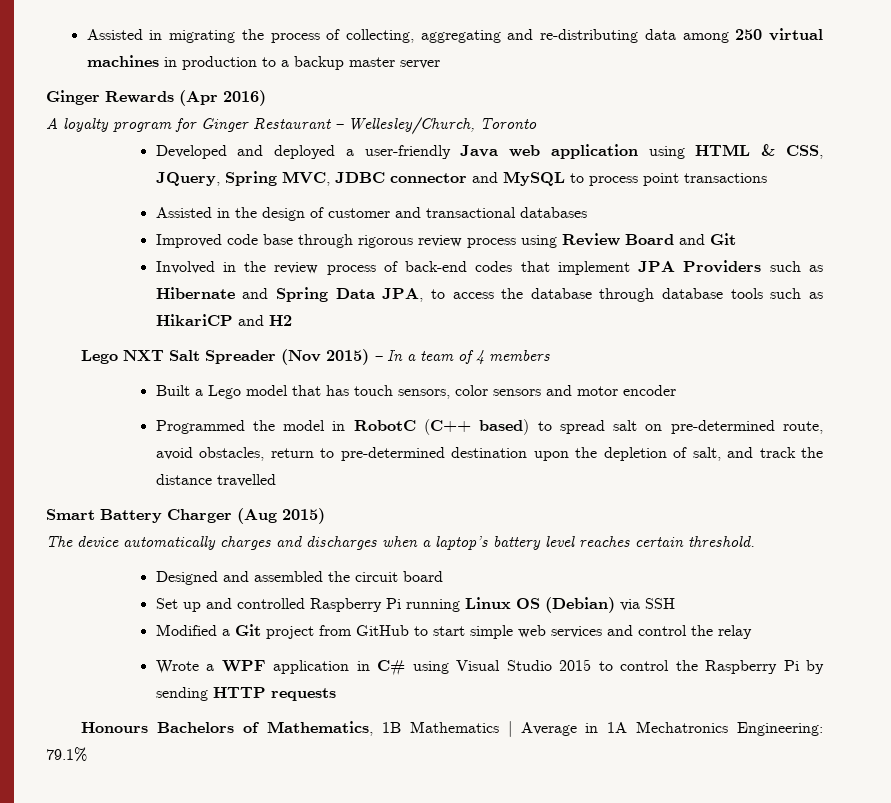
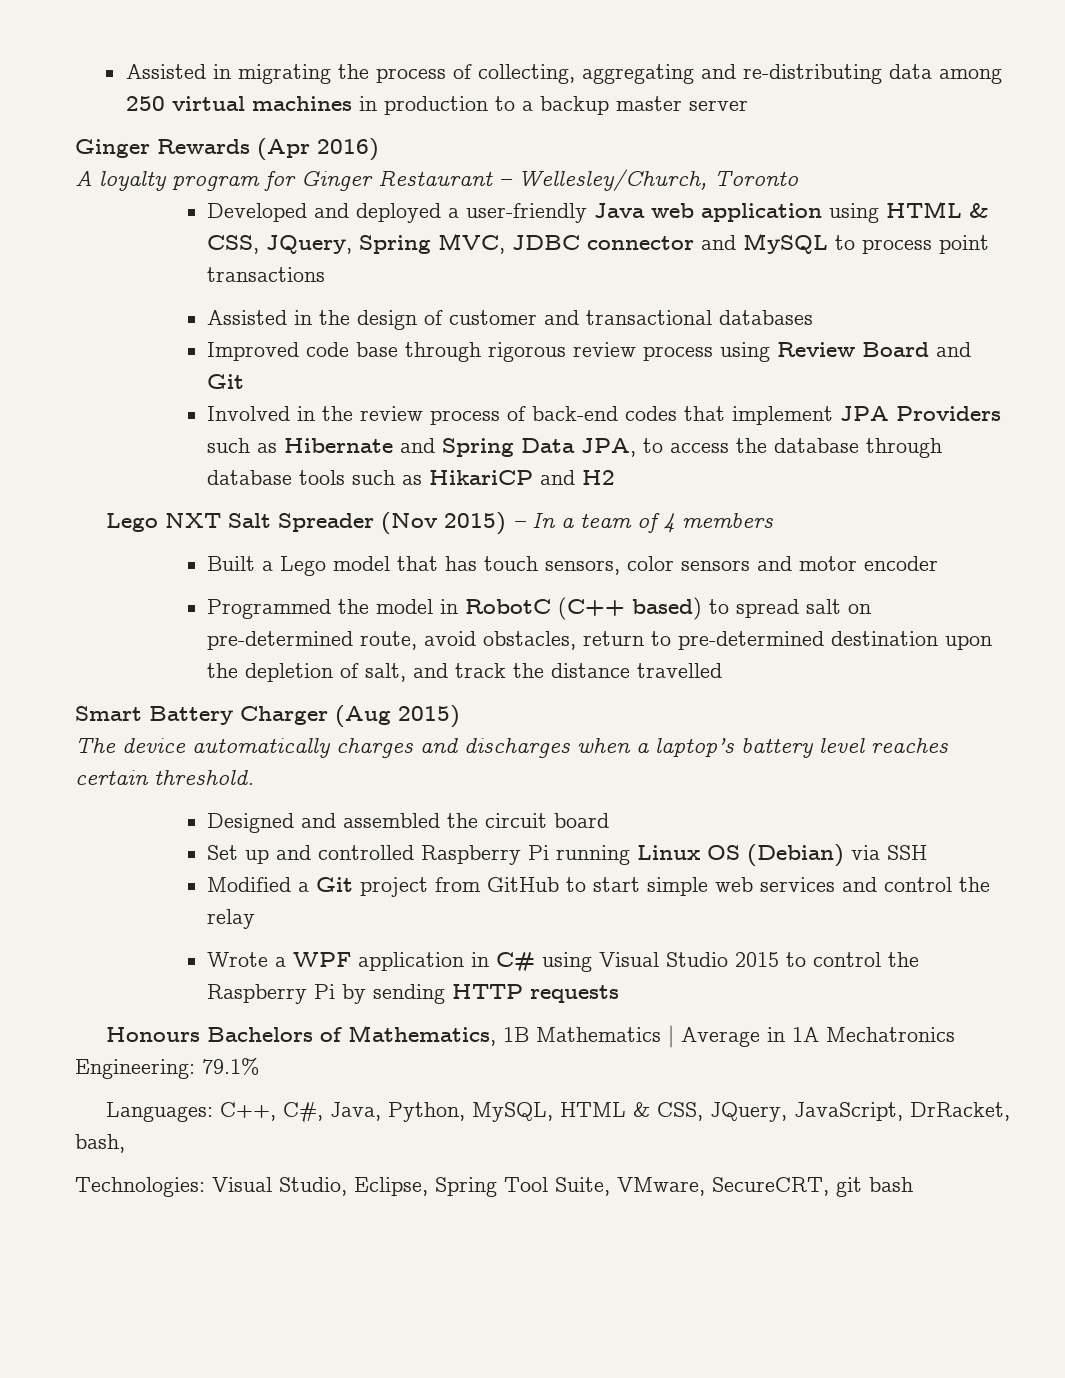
+ Languages: C++, C#, Java, Python, MySQL, HTML & CSS, JQuery, JavaScript, DrRacket, bash,
+ Technologies: Visual Studio, Eclipse, Spring Tool Suite, VMware, SecureCRT, git bash

